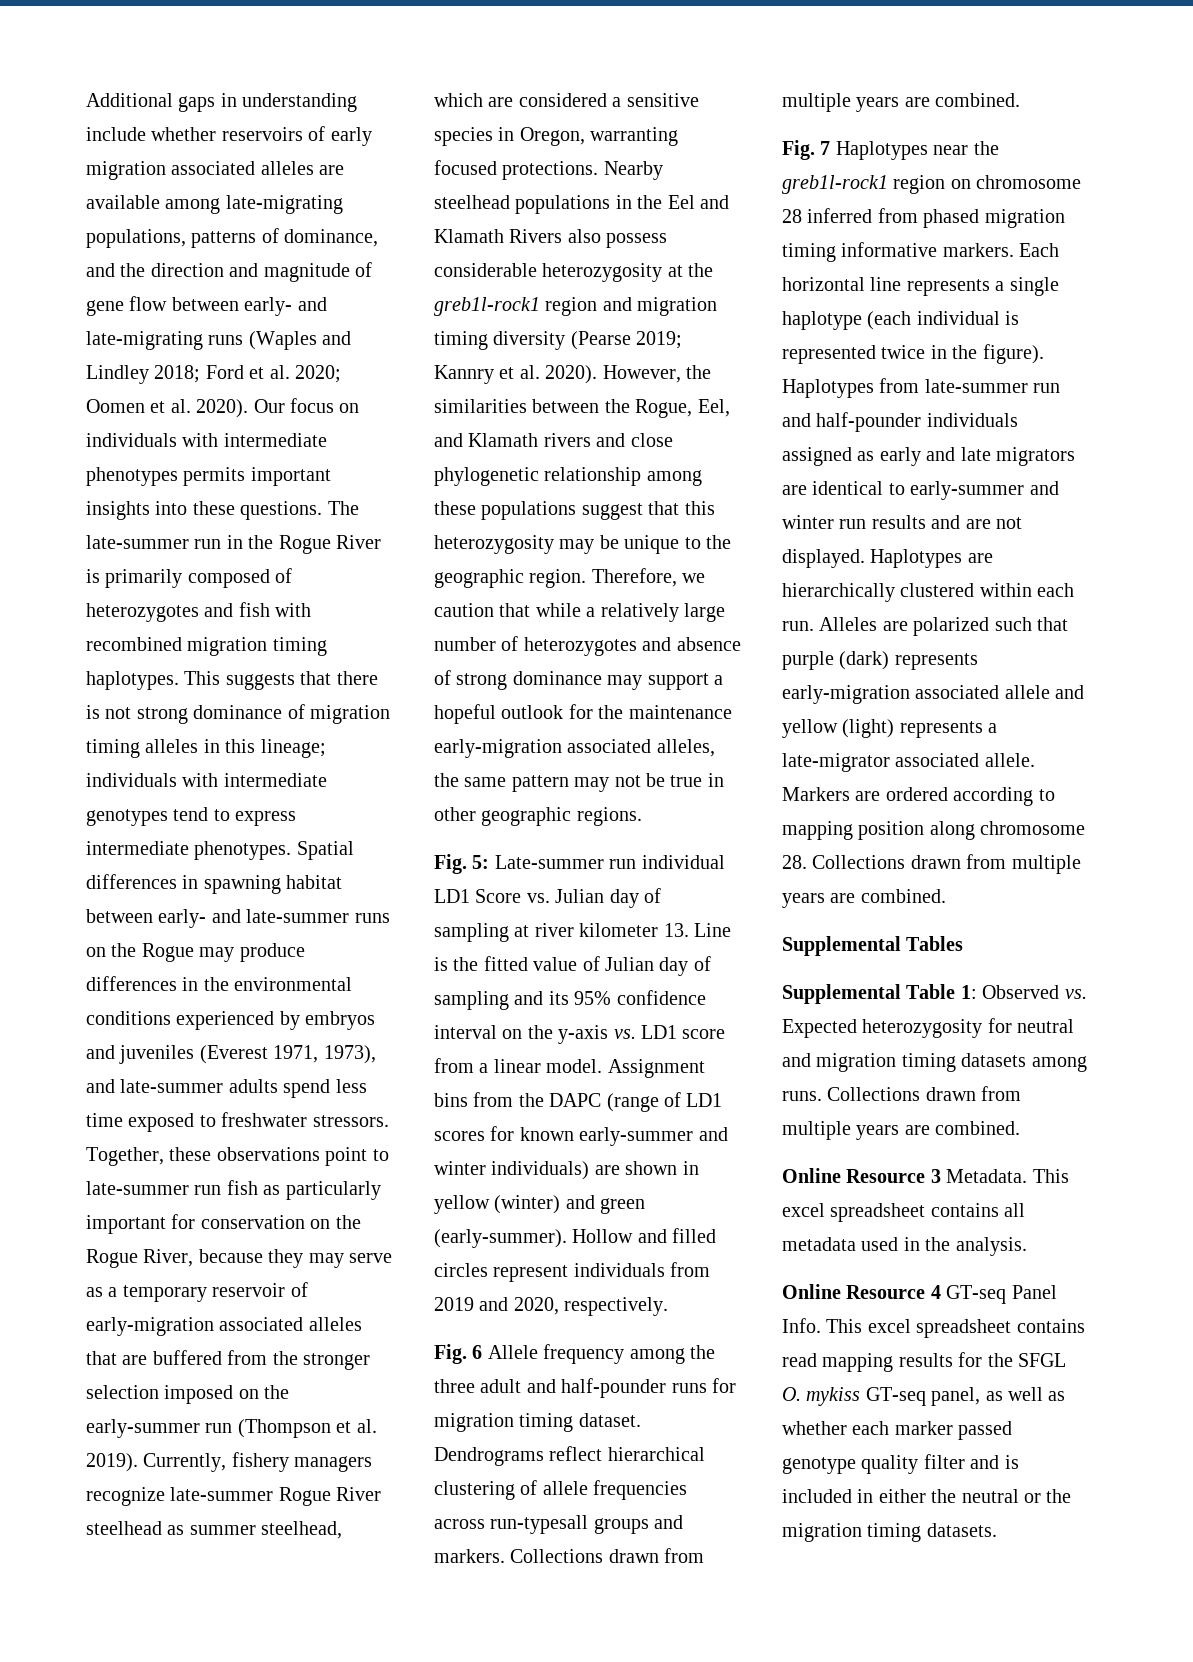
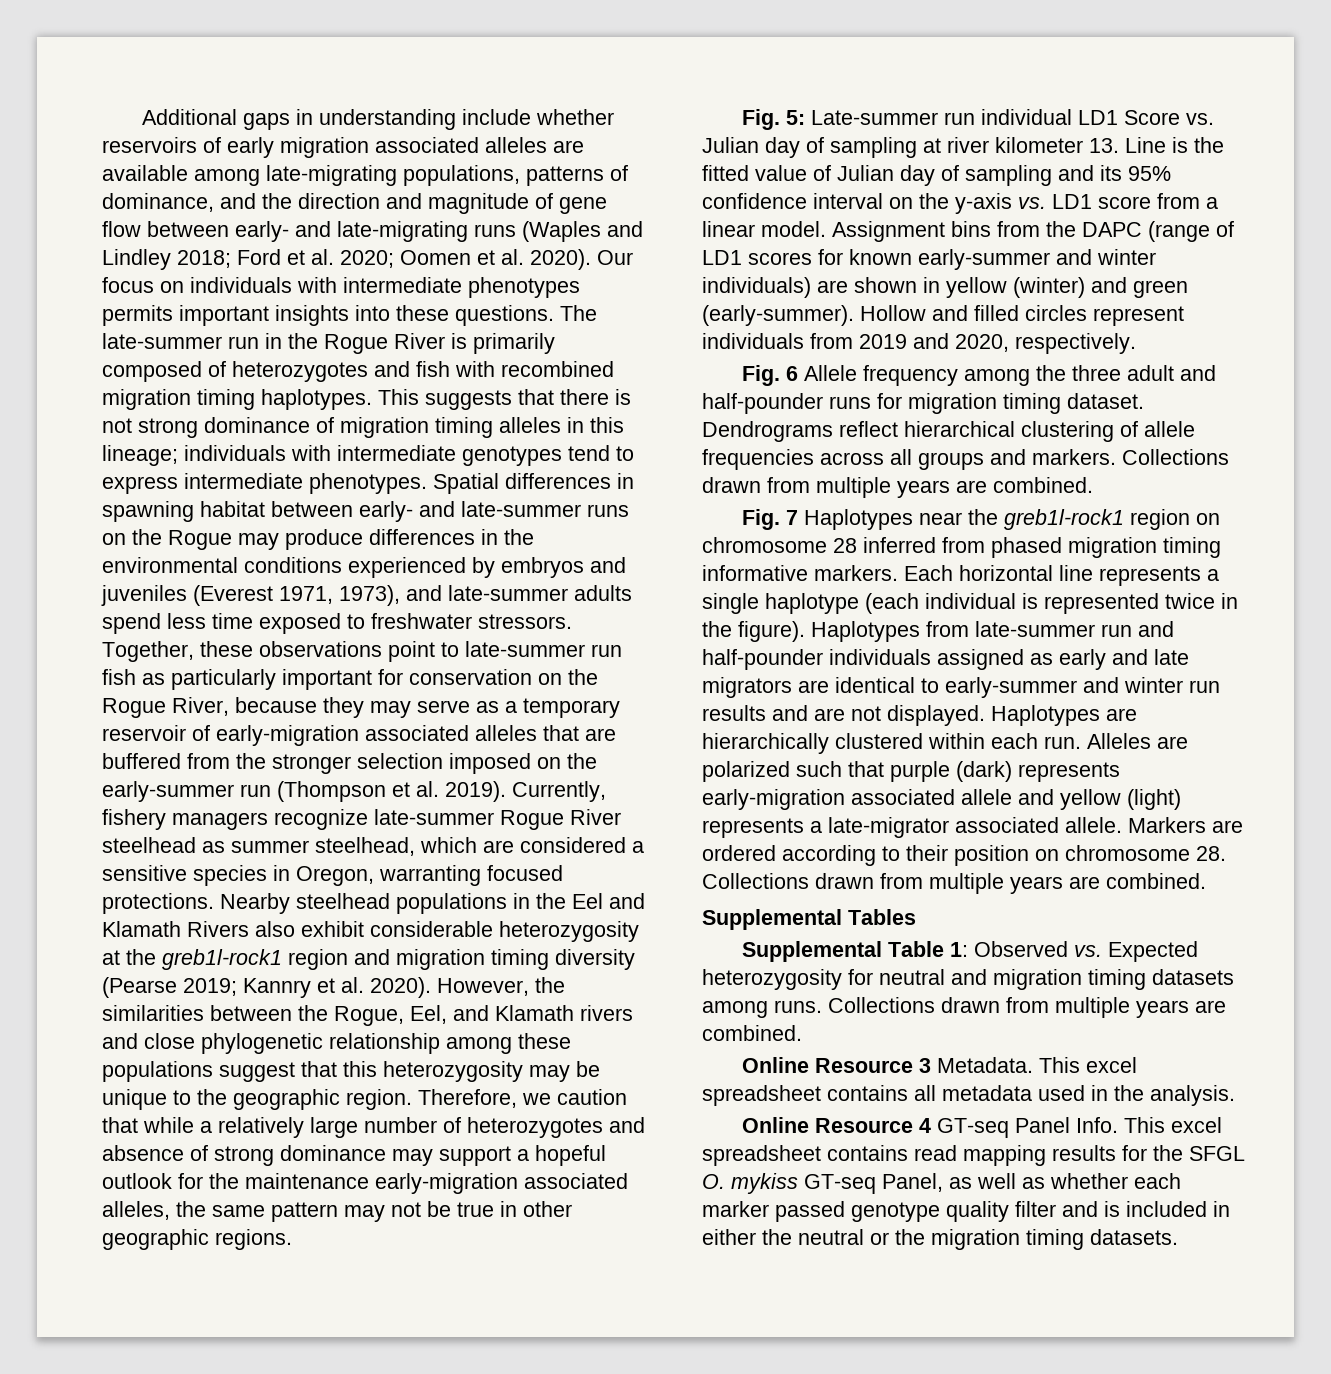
- Nearby steelhead populations in the Eel and Klamath Rivers also possess considerable heterozygosity at the greb1l-rock1 region and migration timing diversity (Pearse 2019; Kannry et al. 2020).
+ Nearby steelhead populations in the Eel and Klamath Rivers also exhibit considerable heterozygosity at the greb1l-rock1 region and migration timing diversity (Pearse 2019; Kannry et al. 2020).
- Dendrograms reflect hierarchical clustering of allele frequencies across run-typesall groups and markers.
+ Dendrograms reflect hierarchical clustering of allele frequencies across all groups and markers.
- Markers are ordered according to mapping position along chromosome 28. Collections drawn from multiple years are combined.
+ Markers are ordered according to their position on chromosome 28. Collections drawn from multiple years are combined.
- This excel spreadsheet contains read mapping results for the SFGL O. mykiss GT-seq panel, as well as whether each marker passed genotype quality filter and is included in either the neutral or the migration timing datasets.
+ This excel spreadsheet contains read mapping results for the SFGL O. mykiss GT-seq Panel, as well as whether each marker passed genotype quality filter and is included in either the neutral or the migration timing datasets.

